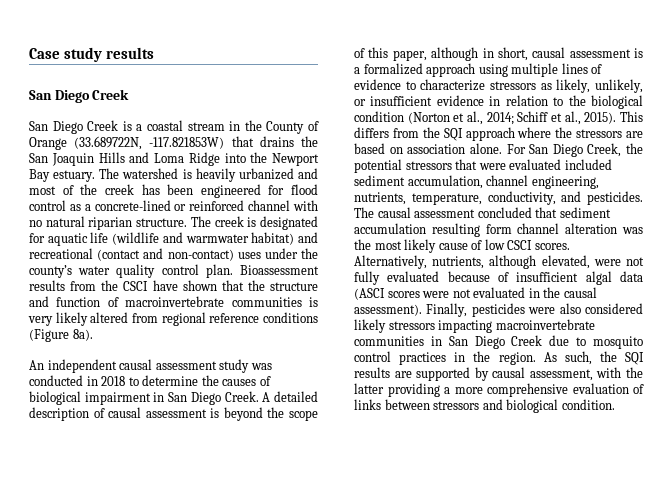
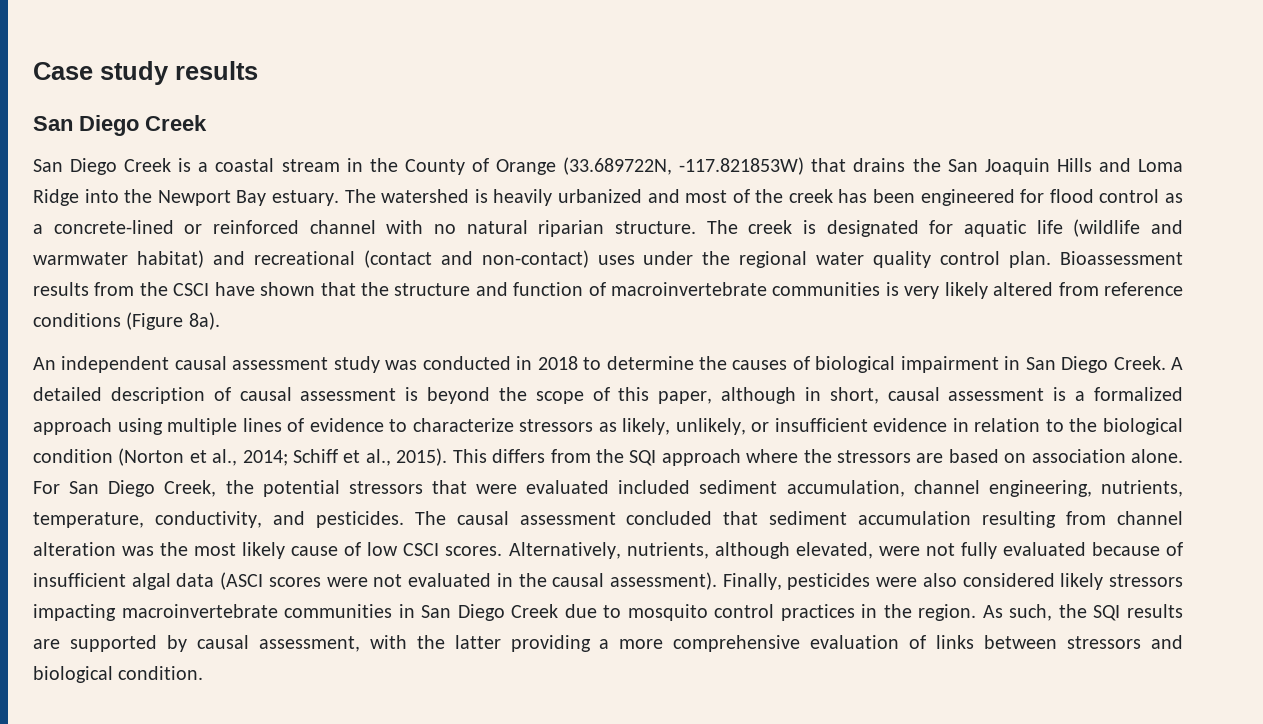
- The creek is designated for aquatic life (wildlife and warmwater habitat) and recreational (contact and non-contact) uses under the county’s water quality control plan.
+ The creek is designated for aquatic life (wildlife and warmwater habitat) and recreational (contact and non-contact) uses under the regional water quality control plan.
- Bioassessment results from the CSCI have shown that the structure and function of macroinvertebrate communities is very likely altered from regional reference conditions (Figure 8a).
+ Bioassessment results from the CSCI have shown that the structure and function of macroinvertebrate communities is very likely altered from reference conditions (Figure 8a).
- The causal assessment concluded that sediment accumulation resulting form channel alteration was the most likely cause of low CSCI scores.
+ The causal assessment concluded that sediment accumulation resulting from channel alteration was the most likely cause of low CSCI scores.

